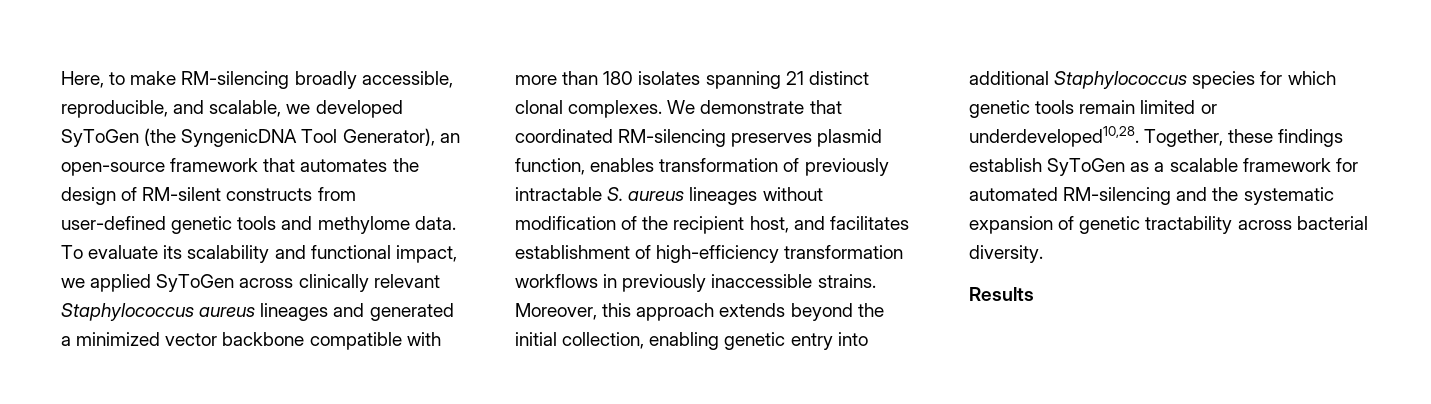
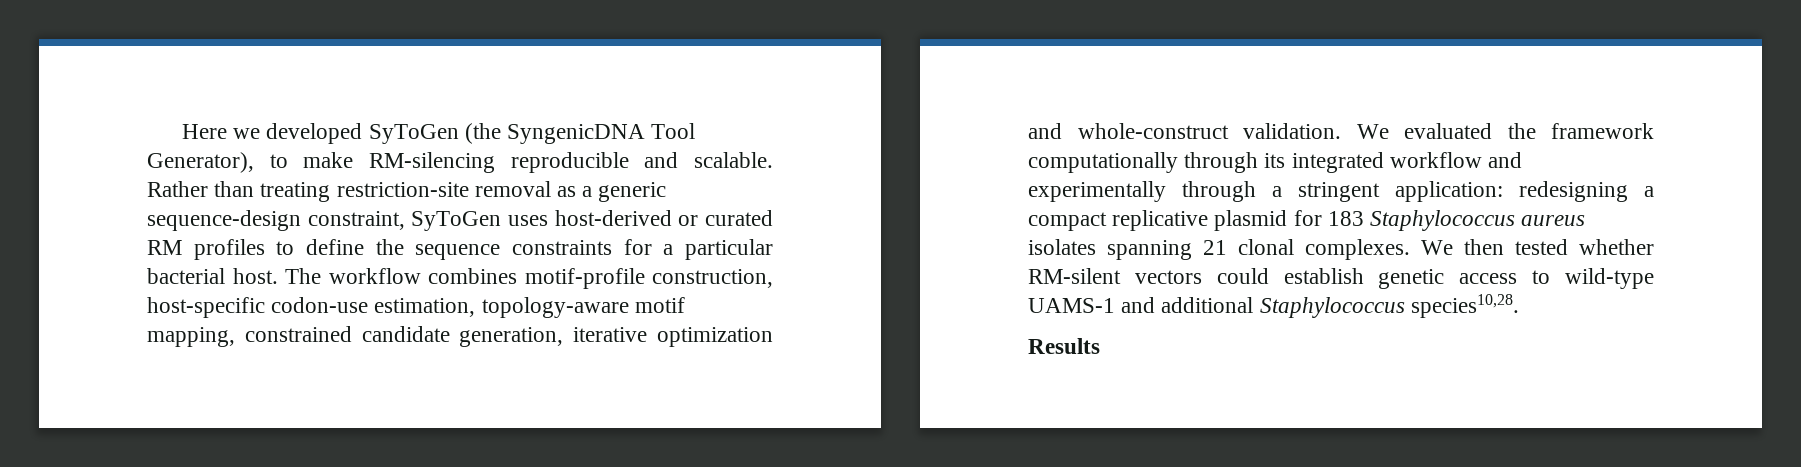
- Here, to make RM-silencing broadly accessible, reproducible, and scalable, we developed SyToGen (the SyngenicDNA Tool Generator), an open-source framework that automates the design of RM-silent constructs from user-defined genetic tools and methylome data. To evaluate its scalability and functional impact, we applied SyToGen across clinically relevant Staphylococcus aureus lineages and generated a minimized vector backbone compatible with more than 180 isolates spanning 21 distinct clonal complexes.
+ Here we developed SyToGen (the SyngenicDNA Tool Generator), to make RM-silencing reproducible and scalable. Rather than treating restriction-site removal as a generic sequence-design constraint, SyToGen uses host-derived or curated RM profiles to define the sequence constraints for a particular bacterial host. The workflow combines motif-profile construction, host-specific codon-use estimation, topology-aware motif mapping, constrained candidate generation, iterative optimization and whole-construct validation. We evaluated the framework computationally through its integrated workflow and experimentally through a stringent application: redesigning a compact replicative plasmid for 183 Staphylococcus aureus isolates spanning 21 clonal complexes.
- We demonstrate that coordinated RM-silencing preserves plasmid function, enables transformation of previously intractable S. aureus lineages without modification of the recipient host, and facilitates establishment of high-efficiency transformation workflows in previously inaccessible strains. Moreover, this approach extends beyond the initial collection, enabling genetic entry into additional Staphylococcus species for which genetic tools remain limited or underdeveloped10,28. Together, these findings establish SyToGen as a scalable framework for automated RM-silencing and the systematic expansion of genetic tractability across bacterial diversity.
+ We then tested whether RM-silent vectors could establish genetic access to wild-type UAMS-1 and additional Staphylococcus species10,28.

